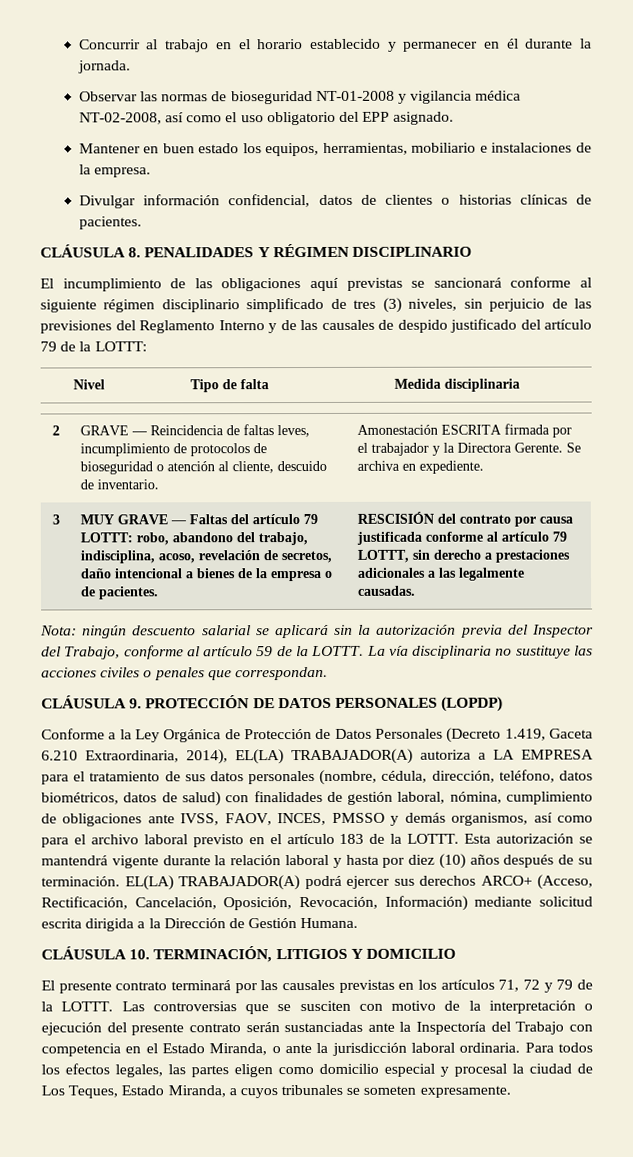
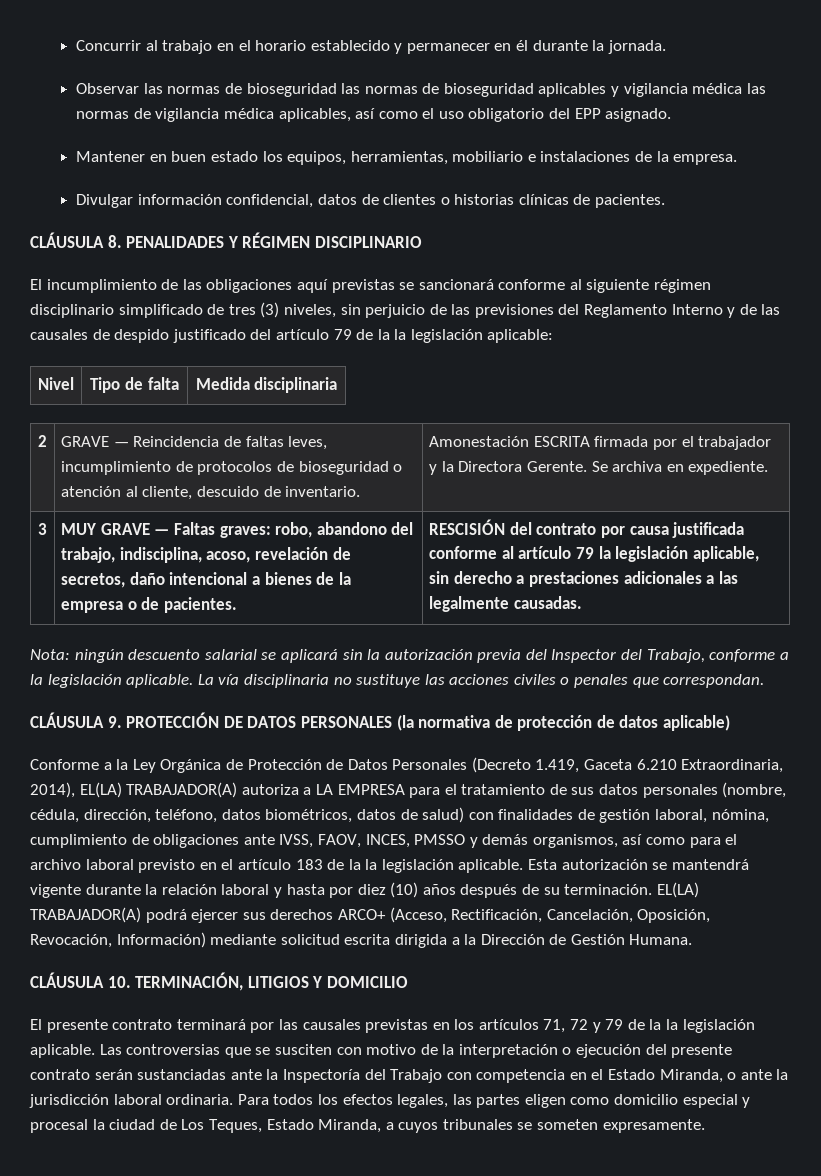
- Observar las normas de bioseguridad NT-01-2008 y vigilancia médica NT-02-2008, así como el uso obligatorio del EPP asignado.
+ Observar las normas de bioseguridad las normas de bioseguridad aplicables y vigilancia médica las normas de vigilancia médica aplicables, así como el uso obligatorio del EPP asignado.
- El incumplimiento de las obligaciones aquí previstas se sancionará conforme al siguiente régimen disciplinario simplificado de tres (3) niveles, sin perjuicio de las previsiones del Reglamento Interno y de las causales de despido justificado del artículo 79 de la LOTTT:
+ El incumplimiento de las obligaciones aquí previstas se sancionará conforme al siguiente régimen disciplinario simplificado de tres (3) niveles, sin perjuicio de las previsiones del Reglamento Interno y de las causales de despido justificado del artículo 79 de la la legislación aplicable:
- MUY GRAVE — Faltas del artículo 79 LOTTT: robo, abandono del trabajo, indisciplina, acoso, revelación de secretos, daño intencional a bienes de la empresa o de pacientes.
+ MUY GRAVE — Faltas graves: robo, abandono del trabajo, indisciplina, acoso, revelación de secretos, daño intencional a bienes de la empresa o de pacientes.
- RESCISIÓN del contrato por causa justificada conforme al artículo 79 LOTTT, sin derecho a prestaciones adicionales a las legalmente causadas.
+ RESCISIÓN del contrato por causa justificada conforme al artículo 79 la legislación aplicable, sin derecho a prestaciones adicionales a las legalmente causadas.
- Nota: ningún descuento salarial se aplicará sin la autorización previa del Inspector del Trabajo, conforme al artículo 59 de la LOTTT.
+ Nota: ningún descuento salarial se aplicará sin la autorización previa del Inspector del Trabajo, conforme a la legislación aplicable.
- CLÁUSULA 9. PROTECCIÓN DE DATOS PERSONALES (LOPDP)
+ CLÁUSULA 9. PROTECCIÓN DE DATOS PERSONALES (la normativa de protección de datos aplicable)
- Conforme a la Ley Orgánica de Protección de Datos Personales (Decreto 1.419, Gaceta 6.210 Extraordinaria, 2014), EL(LA) TRABAJADOR(A) autoriza a LA EMPRESA para el tratamiento de sus datos personales (nombre, cédula, dirección, teléfono, datos biométricos, datos de salud) con finalidades de gestión laboral, nómina, cumplimiento de obligaciones ante IVSS, FAOV, INCES, PMSSO y demás organismos, así como para el archivo laboral previsto en el artículo 183 de la LOTTT.
+ Conforme a la Ley Orgánica de Protección de Datos Personales (Decreto 1.419, Gaceta 6.210 Extraordinaria, 2014), EL(LA) TRABAJADOR(A) autoriza a LA EMPRESA para el tratamiento de sus datos personales (nombre, cédula, dirección, teléfono, datos biométricos, datos de salud) con finalidades de gestión laboral, nómina, cumplimiento de obligaciones ante IVSS, FAOV, INCES, PMSSO y demás organismos, así como para el archivo laboral previsto en el artículo 183 de la la legislación aplicable.
- El presente contrato terminará por las causales previstas en los artículos 71, 72 y 79 de la LOTTT.
+ El presente contrato terminará por las causales previstas en los artículos 71, 72 y 79 de la la legislación aplicable.

